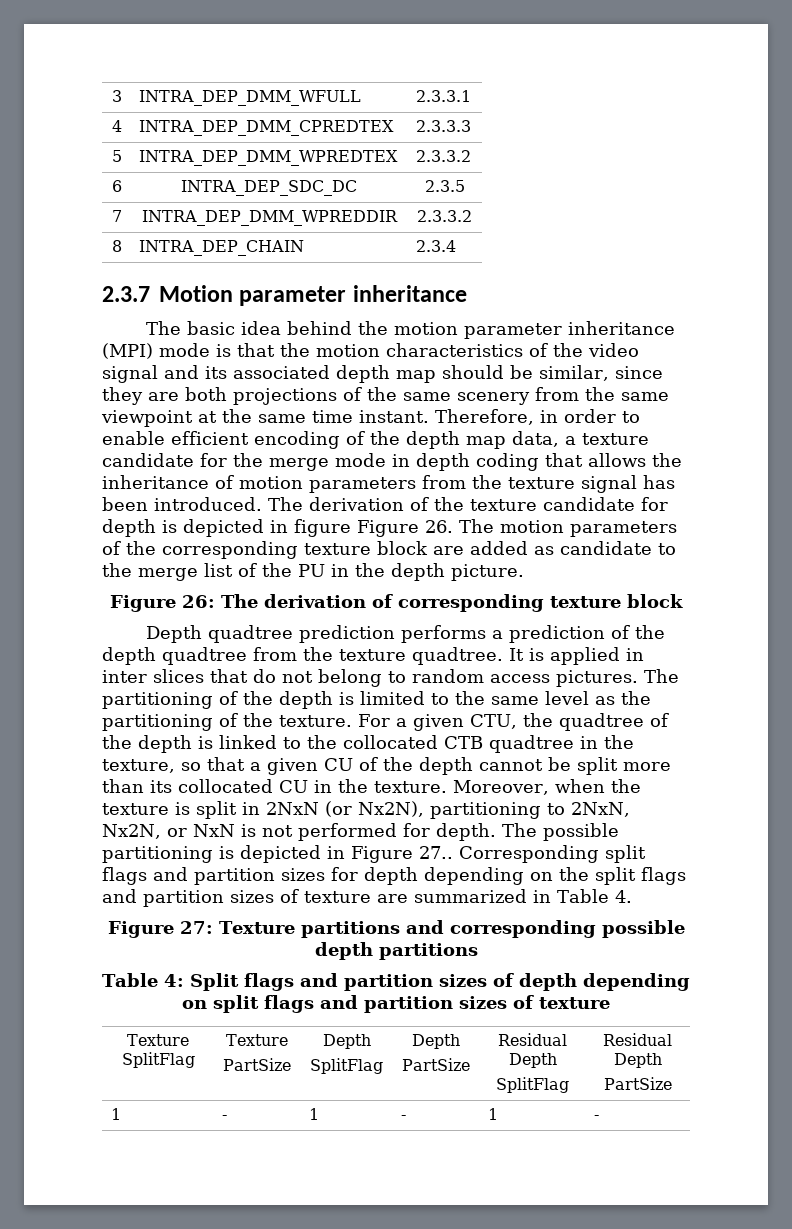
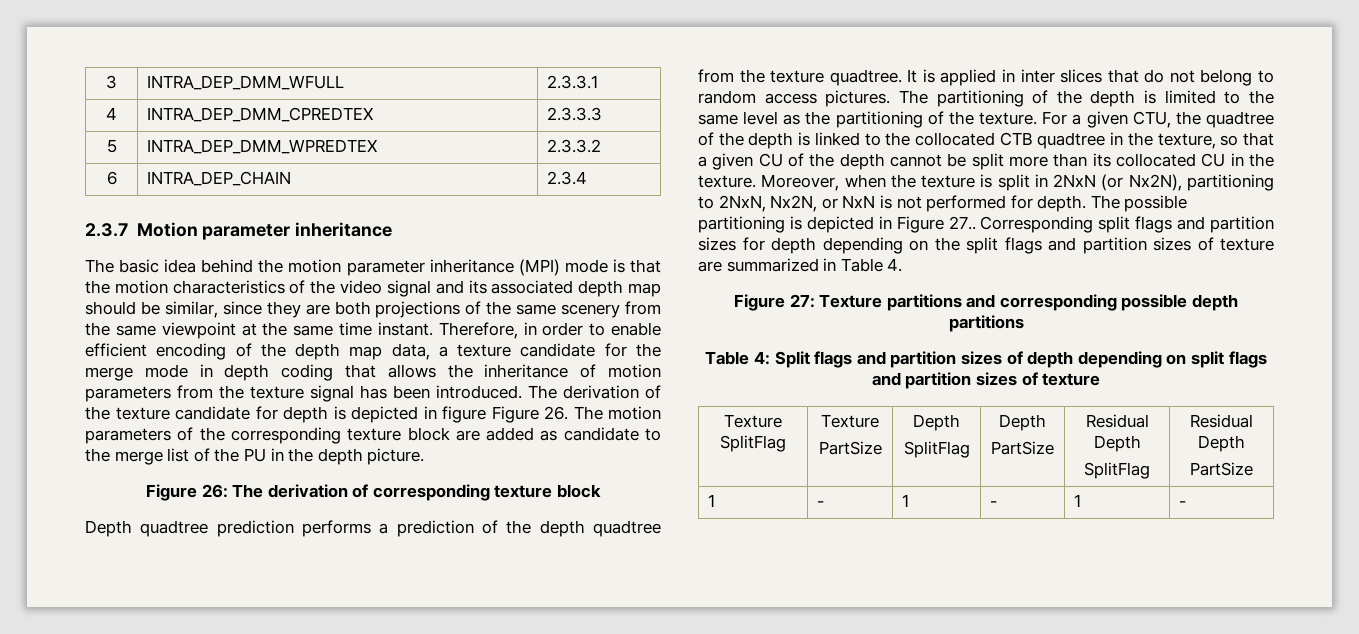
- 6 | INTRA_DEP_SDC_DC | 2.3.5
- 7 | INTRA_DEP_DMM_WPREDDIR | 2.3.3.2
- 8 | INTRA_DEP_CHAIN | 2.3.4
+ 6 | INTRA_DEP_CHAIN | 2.3.4

